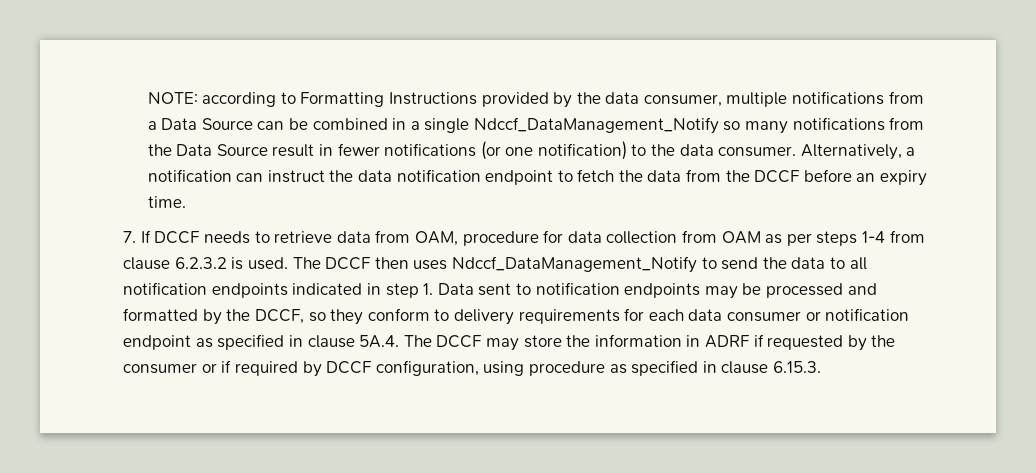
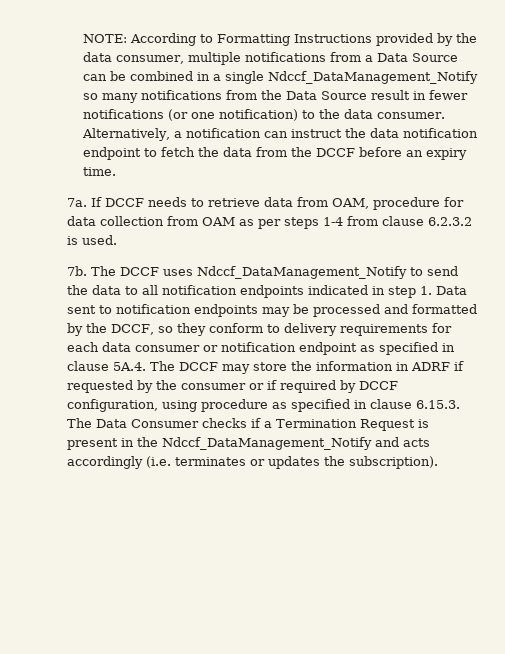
- NOTE: according to Formatting Instructions provided by the data consumer, multiple notifications from a Data Source can be combined in a single Ndccf_DataManagement_Notify so many notifications from the Data Source result in fewer notifications (or one notification) to the data consumer.
+ NOTE: According to Formatting Instructions provided by the data consumer, multiple notifications from a Data Source can be combined in a single Ndccf_DataManagement_Notify so many notifications from the Data Source result in fewer notifications (or one notification) to the data consumer.
- 7. If DCCF needs to retrieve data from OAM, procedure for data collection from OAM as per steps 1-4 from clause 6.2.3.2 is used. The DCCF then uses Ndccf_DataManagement_Notify to send the data to all notification endpoints indicated in step 1. Data sent to notification endpoints may be processed and formatted by the DCCF, so they conform to delivery requirements for each data consumer or notification endpoint as specified in clause 5A.4. The DCCF may store the information in ADRF if requested by the consumer or if required by DCCF configuration, using procedure as specified in clause 6.15.3.
+ 7a. If DCCF needs to retrieve data from OAM, procedure for data collection from OAM as per steps 1-4 from clause 6.2.3.2 is used.
+ 7b. The DCCF uses Ndccf_DataManagement_Notify to send the data to all notification endpoints indicated in step 1. Data sent to notification endpoints may be processed and formatted by the DCCF, so they conform to delivery requirements for each data consumer or notification endpoint as specified in clause 5A.4. The DCCF may store the information in ADRF if requested by the consumer or if required by DCCF configuration, using procedure as specified in clause 6.15.3. The Data Consumer checks if a Termination Request is present in the Ndccf_DataManagement_Notify and acts accordingly (i.e. terminates or updates the subscription).

